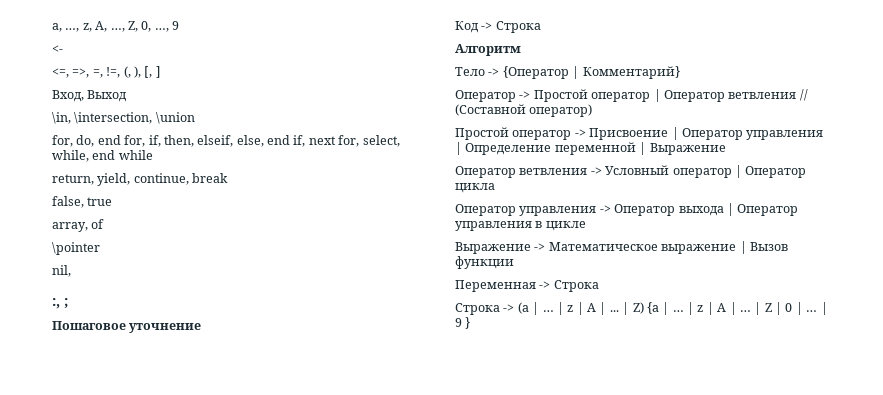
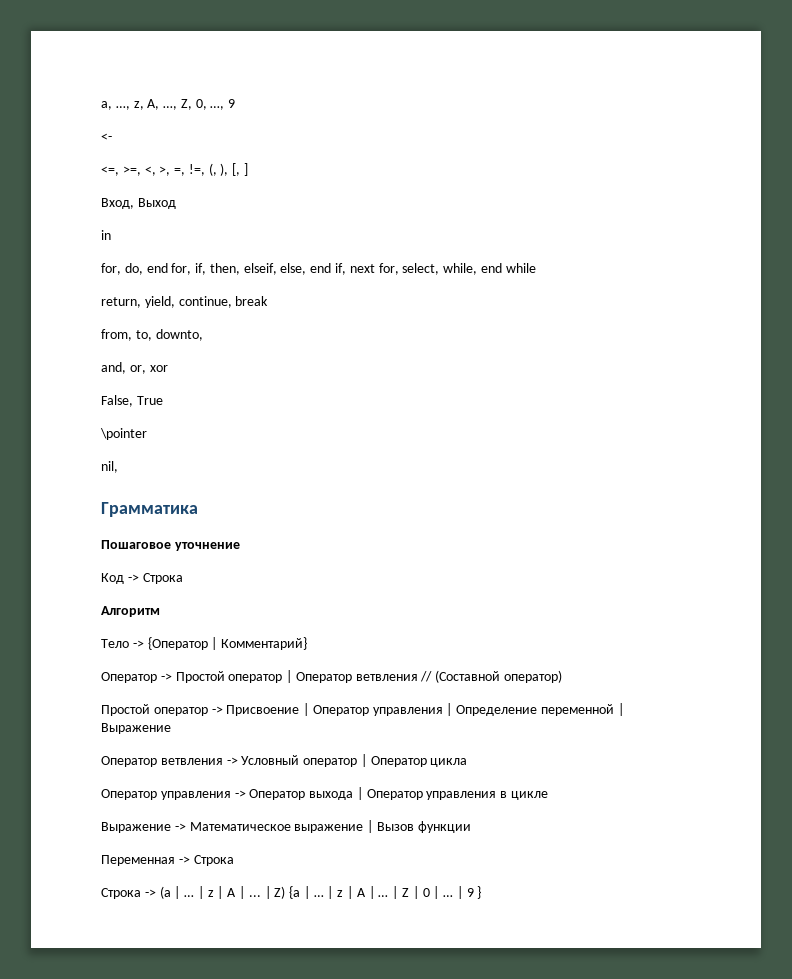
- <=, =>, =, !=, (, ), [, ]
+ <=, >=, <, >, =, !=, (, ), [, ]
- \in, \intersection, \union
+ in
- false, true
- array, of
+ from, to, downto,
+ and, or, xor
+ False, True
- :, ;
+ Грамматика

